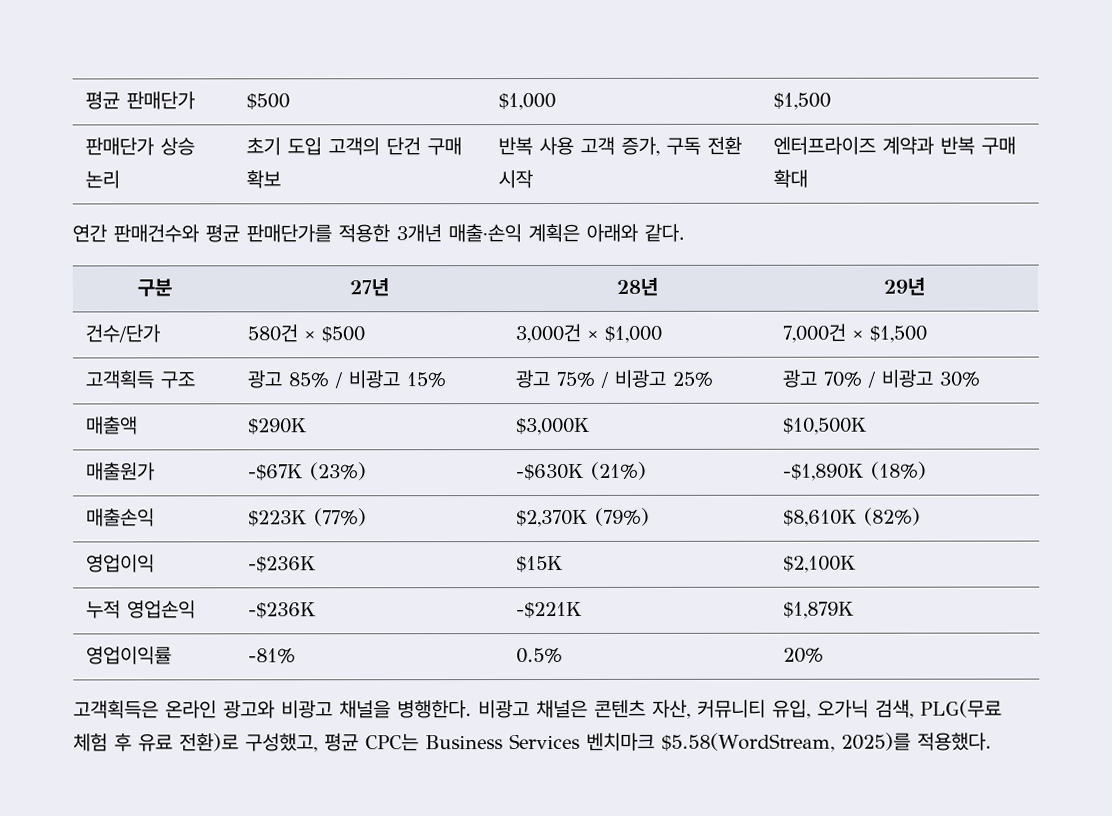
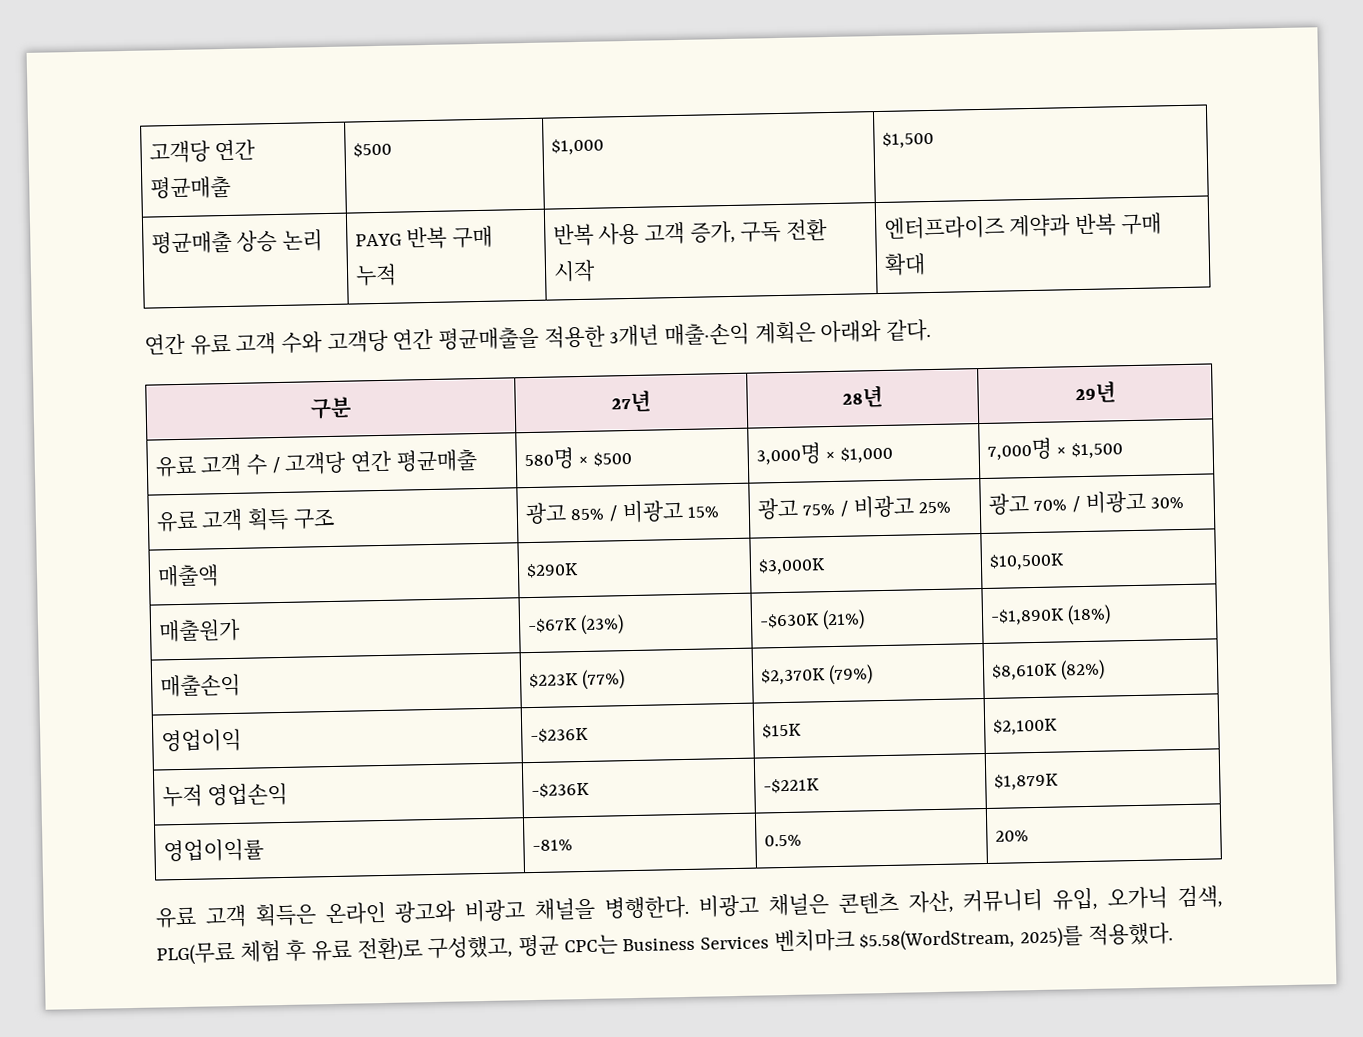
- 평균 판매단가 | $500 | $1,000 | $1,500
+ 고객당 연간 평균매출 | $500 | $1,000 | $1,500
- 판매단가 상승 논리 | 초기 도입 고객의 단건 구매 확보 | 반복 사용 고객 증가, 구독 전환 시작 | 엔터프라이즈 계약과 반복 구매 확대
+ 평균매출 상승 논리 | PAYG 반복 구매 누적 | 반복 사용 고객 증가, 구독 전환 시작 | 엔터프라이즈 계약과 반복 구매 확대
- 연간 판매건수와 평균 판매단가를 적용한 3개년 매출·손익 계획은 아래와 같다.
+ 연간 유료 고객 수와 고객당 연간 평균매출을 적용한 3개년 매출·손익 계획은 아래와 같다.
- 건수/단가 | 580건 × $500 | 3,000건 × $1,000 | 7,000건 × $1,500
+ 유료 고객 수 / 고객당 연간 평균매출 | 580명 × $500 | 3,000명 × $1,000 | 7,000명 × $1,500
- 고객획득 구조 | 광고 85% / 비광고 15% | 광고 75% / 비광고 25% | 광고 70% / 비광고 30%
+ 유료 고객 획득 구조 | 광고 85% / 비광고 15% | 광고 75% / 비광고 25% | 광고 70% / 비광고 30%
- 고객획득은 온라인 광고와 비광고 채널을 병행한다.
+ 유료 고객 획득은 온라인 광고와 비광고 채널을 병행한다.

